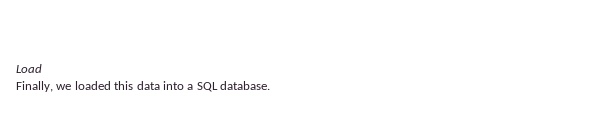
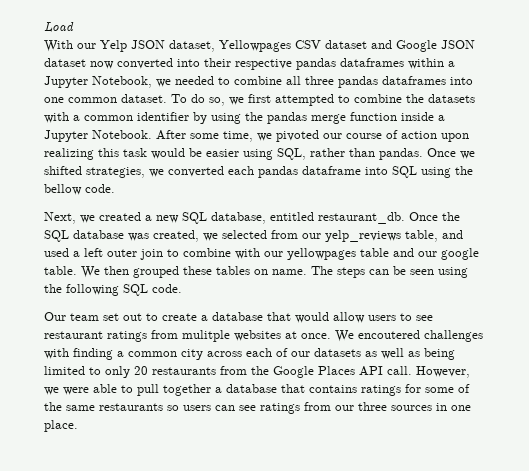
- Finally, we loaded this data into a SQL database.
+ With our Yelp JSON dataset, Yellowpages CSV dataset and Google JSON dataset now converted into their respective pandas dataframes within a Jupyter Notebook, we needed to combine all three pandas dataframes into one common dataset. To do so, we first attempted to combine the datasets with a common identifier by using the pandas merge function inside a Jupyter Notebook. After some time, we pivoted our course of action upon realizing this task would be easier using SQL, rather than pandas. Once we shifted strategies, we converted each pandas dataframe into SQL using the bellow code.
+ Next, we created a new SQL database, entitled restaurant_db. Once the SQL database was created, we selected from our yelp_reviews table, and used a left outer join to combine with our yellowpages table and our google table. We then grouped these tables on name. The steps can be seen using the following SQL code.
+ Our team set out to create a database that would allow users to see restaurant ratings from mulitple websites at once. We encoutered challenges with finding a common city across each of our datasets as well as being limited to only 20 restaurants from the Google Places API call. However, we were able to pull together a database that contains ratings for some of the same restaurants so users can see ratings from our three sources in one place.

